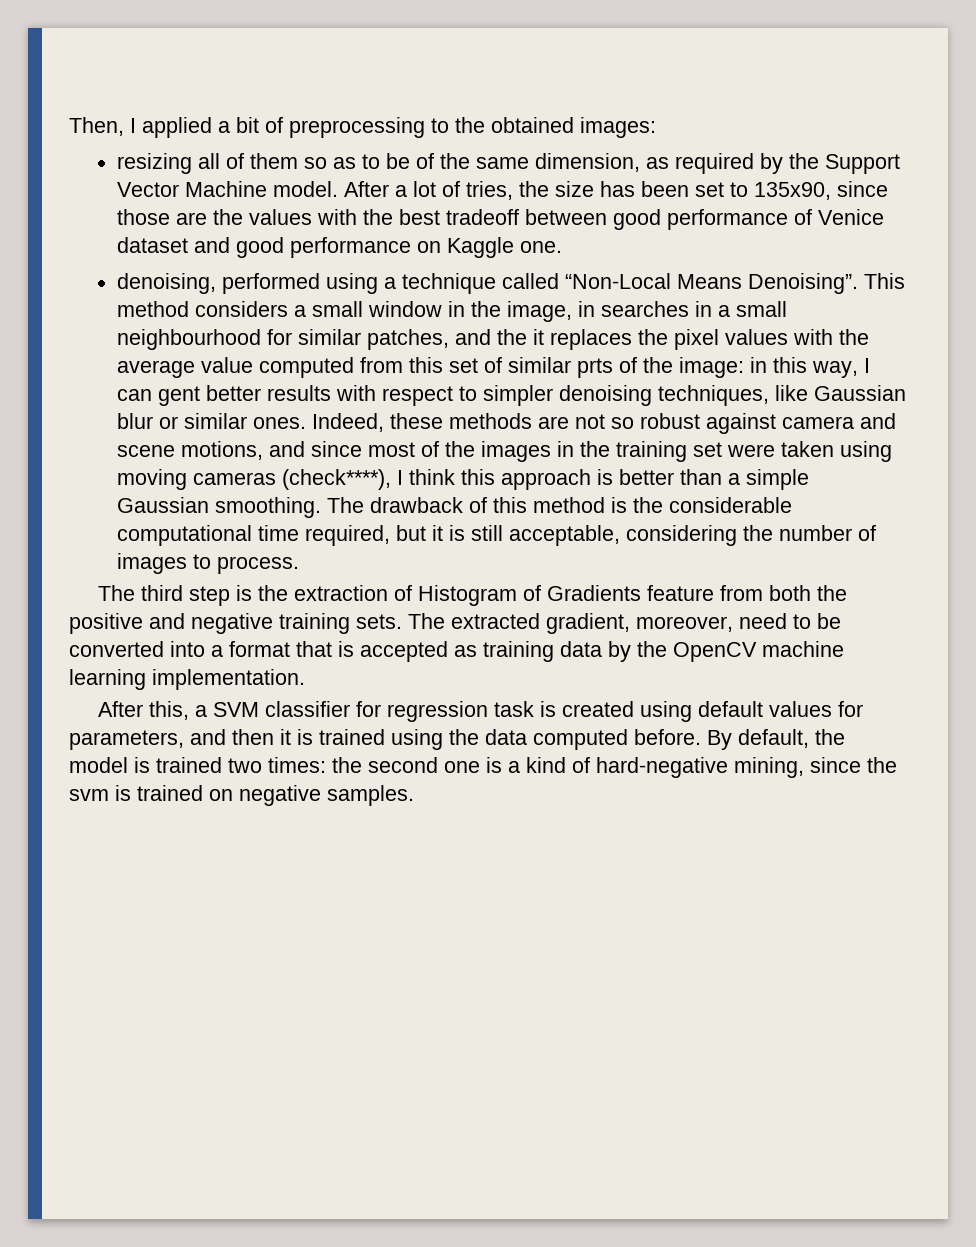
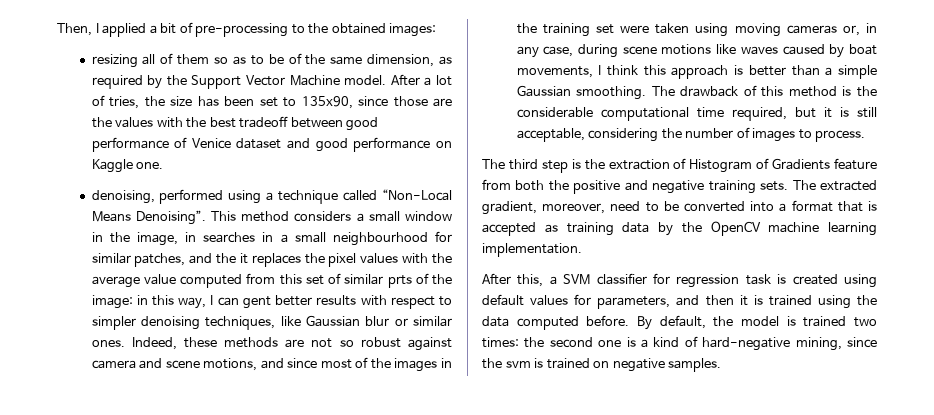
- Then, I applied a bit of preprocessing to the obtained images:
+ Then, I applied a bit of pre-processing to the obtained images:
- Indeed, these methods are not so robust against camera and scene motions, and since most of the images in the training set were taken using moving cameras (check****), I think this approach is better than a simple Gaussian smoothing.
+ Indeed, these methods are not so robust against camera and scene motions, and since most of the images in the training set were taken using moving cameras or, in any case, during scene motions like waves caused by boat movements, I think this approach is better than a simple Gaussian smoothing.

